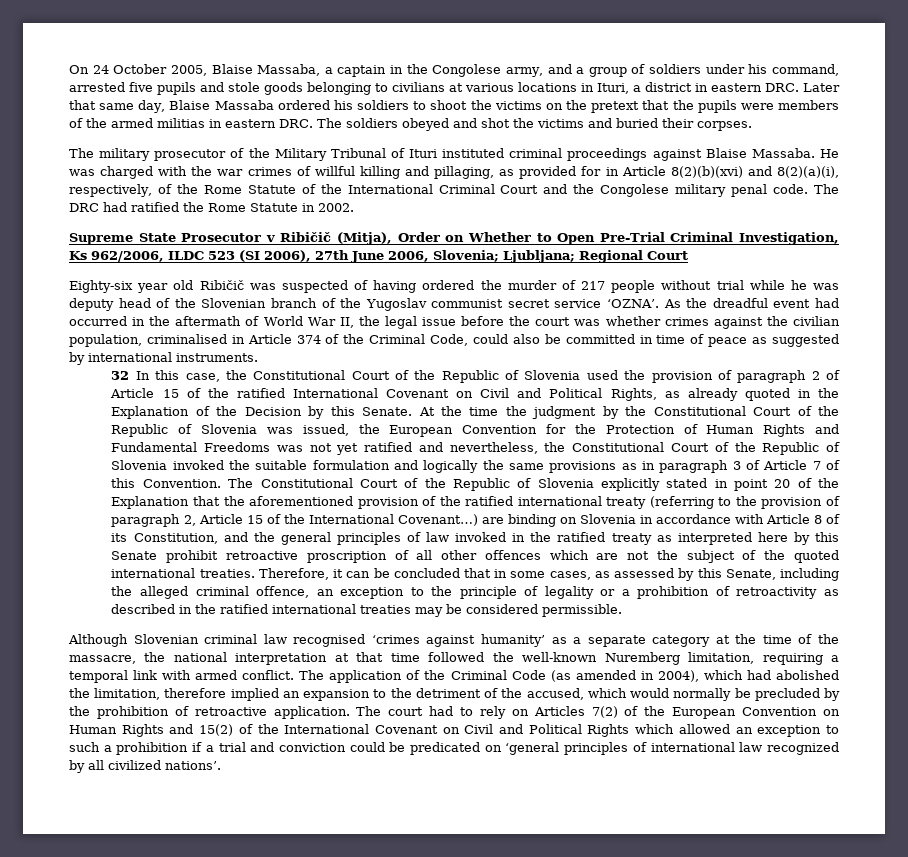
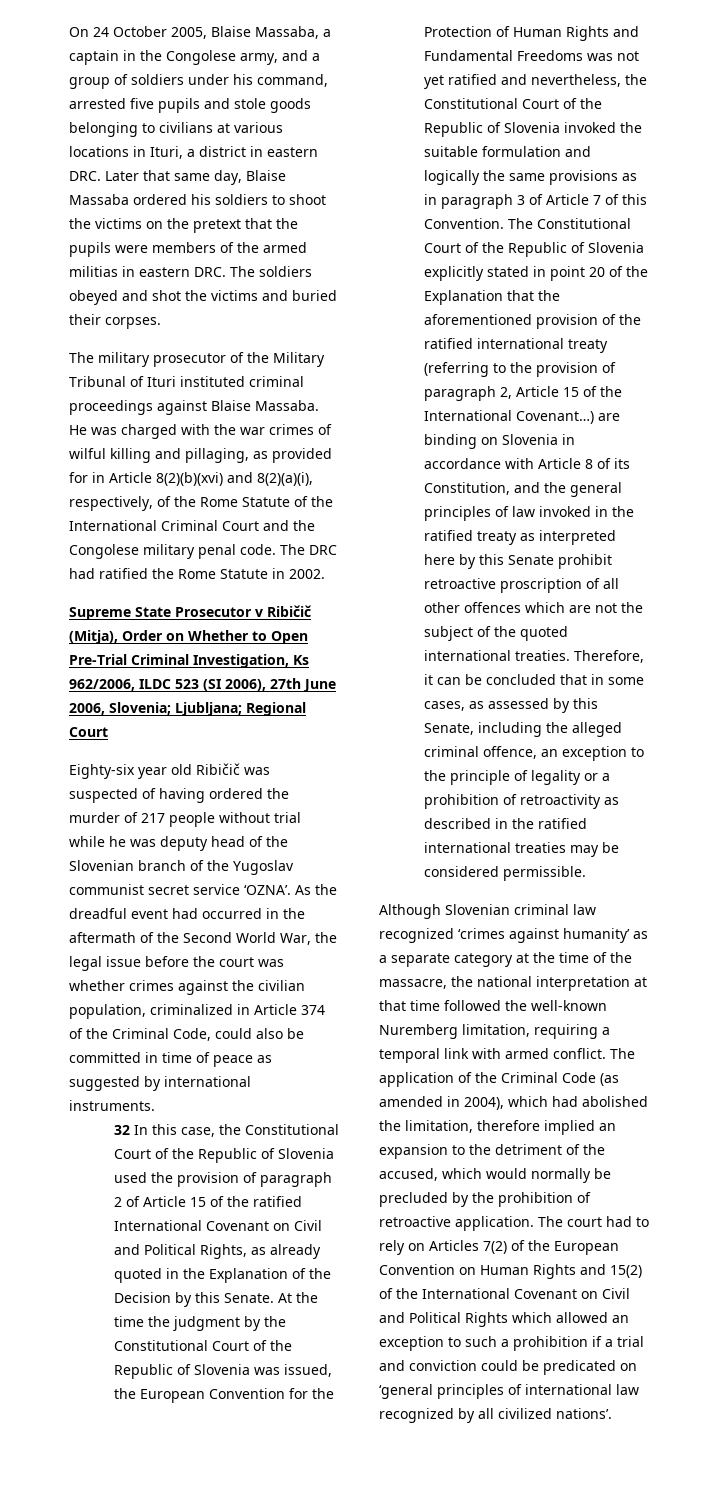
- He was charged with the war crimes of willful killing and pillaging, as provided for in Article 8(2)(b)(xvi) and 8(2)(a)(i), respectively, of the Rome Statute of the International Criminal Court and the Congolese military penal code.
+ He was charged with the war crimes of wilful killing and pillaging, as provided for in Article 8(2)(b)(xvi) and 8(2)(a)(i), respectively, of the Rome Statute of the International Criminal Court and the Congolese military penal code.
- As the dreadful event had occurred in the aftermath of World War II, the legal issue before the court was whether crimes against the civilian population, criminalised in Article 374 of the Criminal Code, could also be committed in time of peace as suggested by international instruments.
+ As the dreadful event had occurred in the aftermath of the Second World War, the legal issue before the court was whether crimes against the civilian population, criminalized in Article 374 of the Criminal Code, could also be committed in time of peace as suggested by international instruments.
- Although Slovenian criminal law recognised ‘crimes against humanity’ as a separate category at the time of the massacre, the national interpretation at that time followed the well-known Nuremberg limitation, requiring a temporal link with armed conflict.
+ Although Slovenian criminal law recognized ‘crimes against humanity’ as a separate category at the time of the massacre, the national interpretation at that time followed the well-known Nuremberg limitation, requiring a temporal link with armed conflict.

